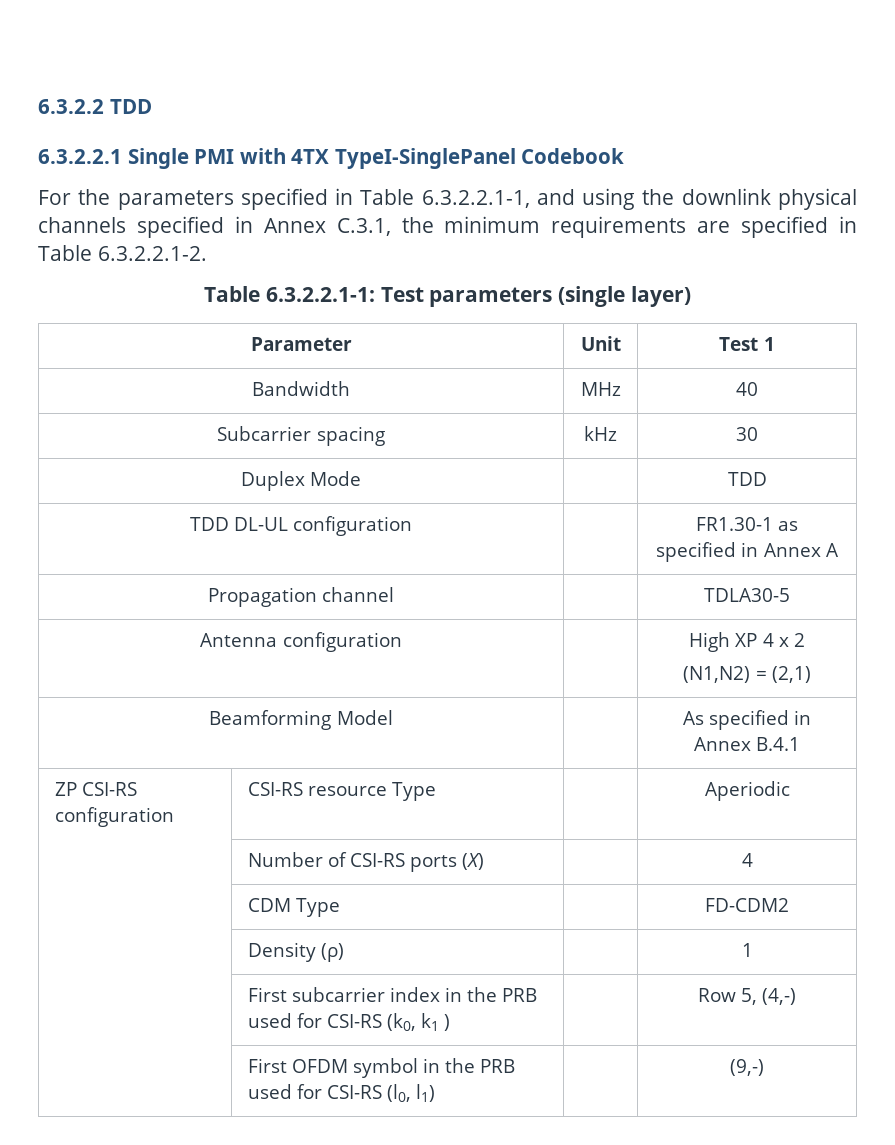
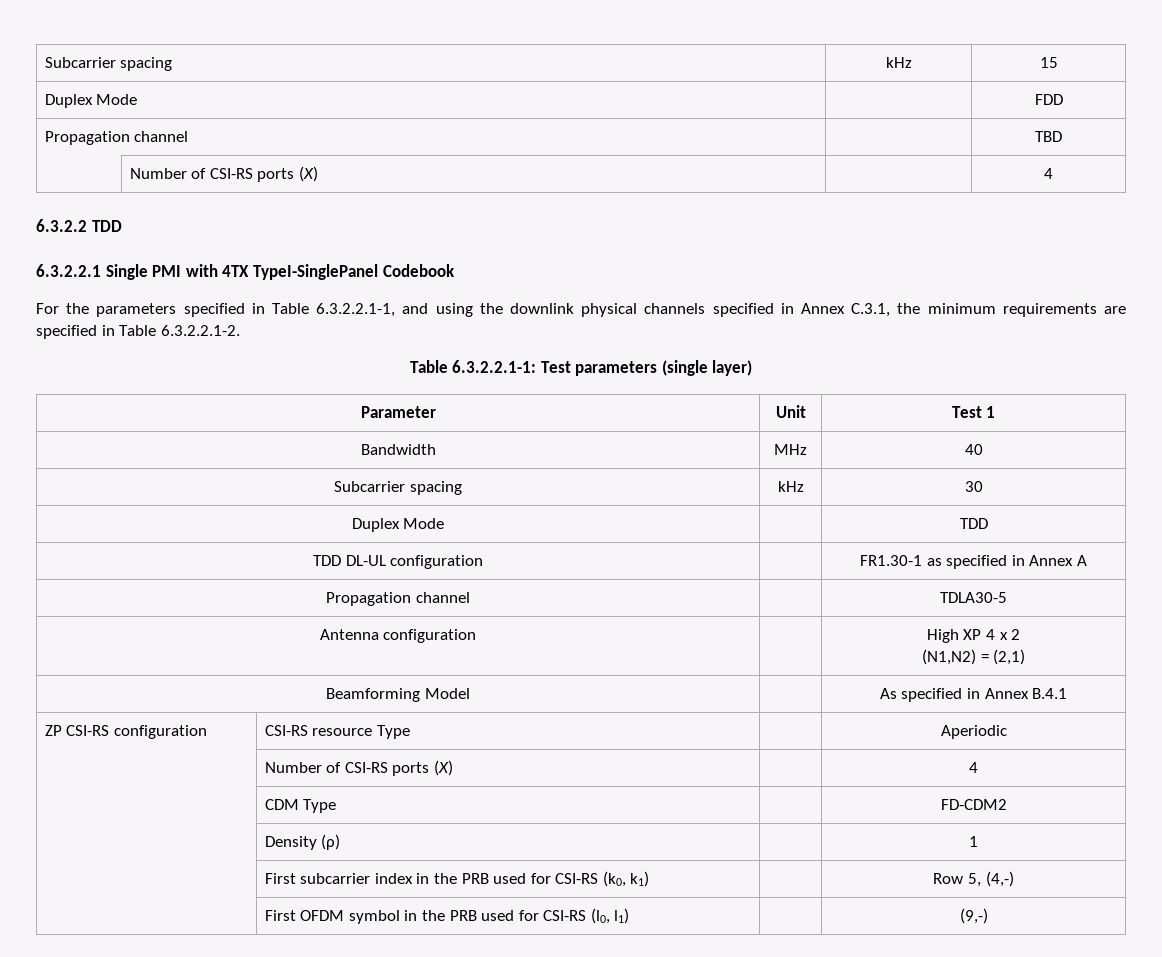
+ Subcarrier spacing | kHz | 15
+ Duplex Mode | | FDD
+ Propagation channel | | TBD
+ | Number of CSI-RS ports (X) | | 4
- | First subcarrier index in the PRB used for CSI-RS (k0, k1 ) | | Row 5, (4,-)
+ | First subcarrier index in the PRB used for CSI-RS (k0, k1) | | Row 5, (4,-)

